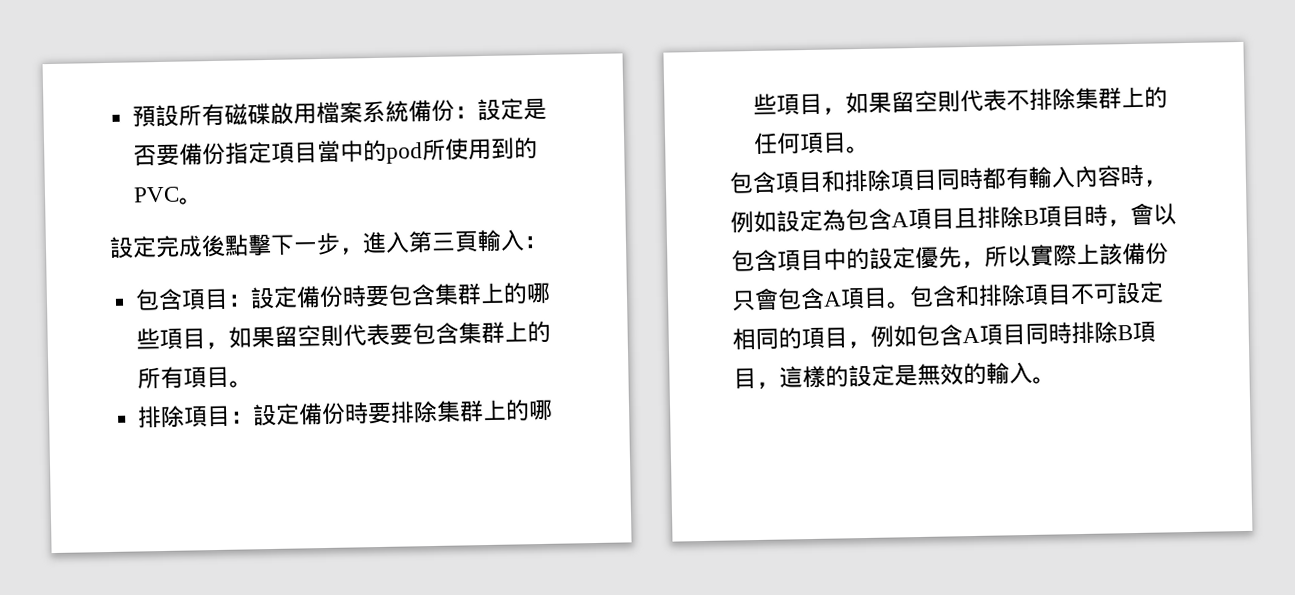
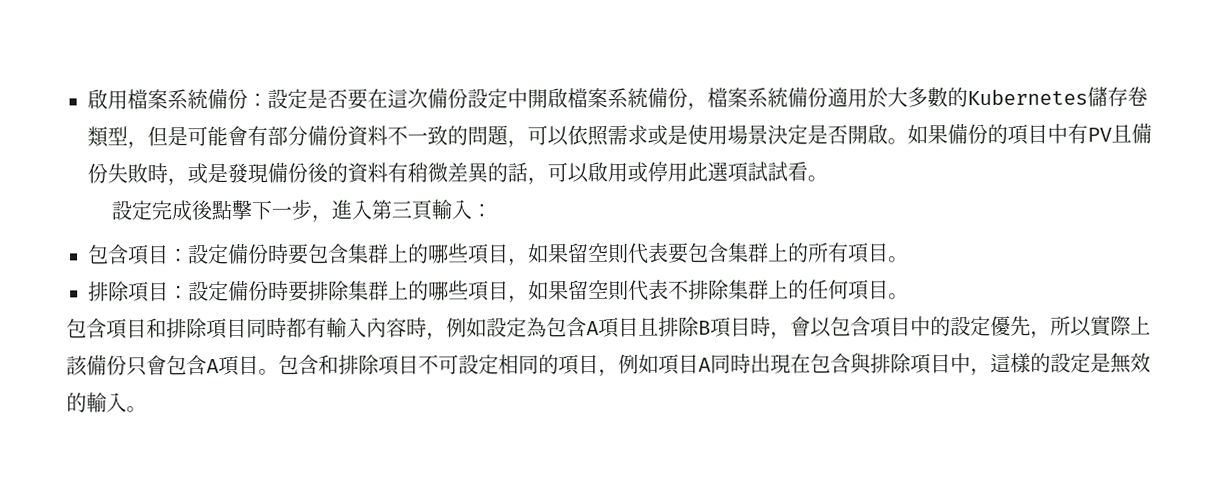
- 預設所有磁碟啟用檔案系統備份：設定是否要備份指定項目當中的pod所使用到的PVC。
+ 啟用檔案系統備份：設定是否要在這次備份設定中開啟檔案系統備份，檔案系統備份適用於大多數的Kubernetes儲存卷類型，但是可能會有部分備份資料不一致的問題，可以依照需求或是使用場景決定是否開啟。如果備份的項目中有PV且備份失敗時，或是發現備份後的資料有稍微差異的話，可以啟用或停用此選項試試看。
- 包含和排除項目不可設定相同的項目，例如包含A項目同時排除B項目，這樣的設定是無效的輸入。
+ 包含和排除項目不可設定相同的項目，例如項目A同時出現在包含與排除項目中，這樣的設定是無效的輸入。

